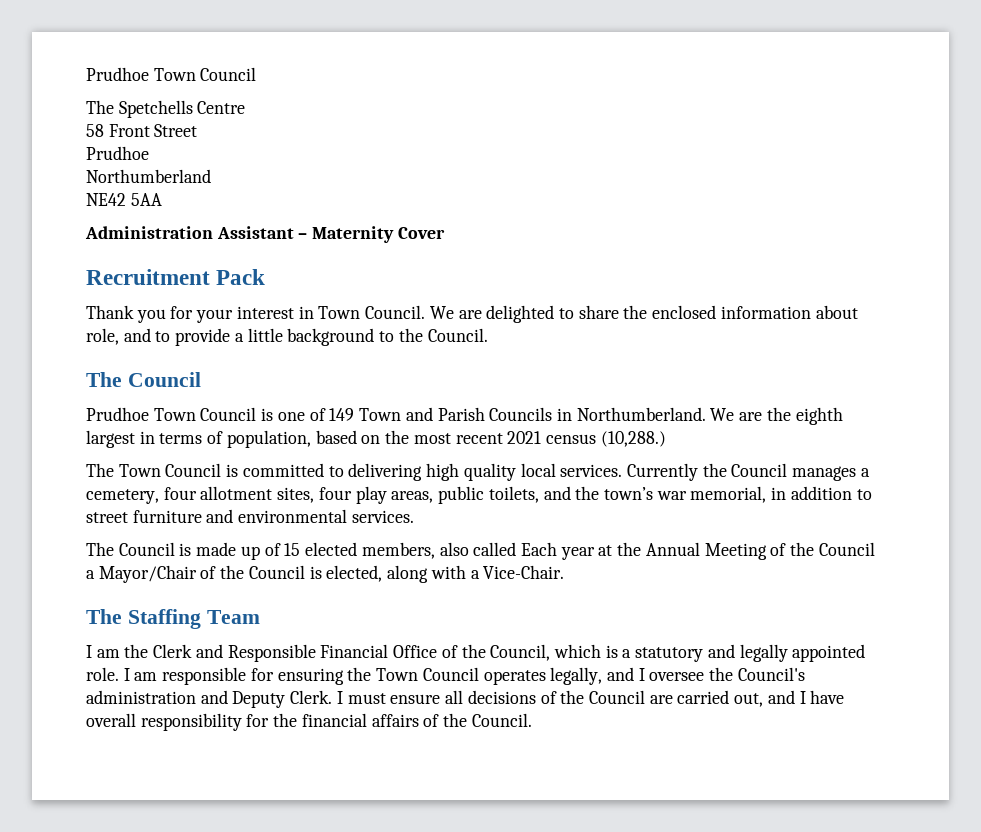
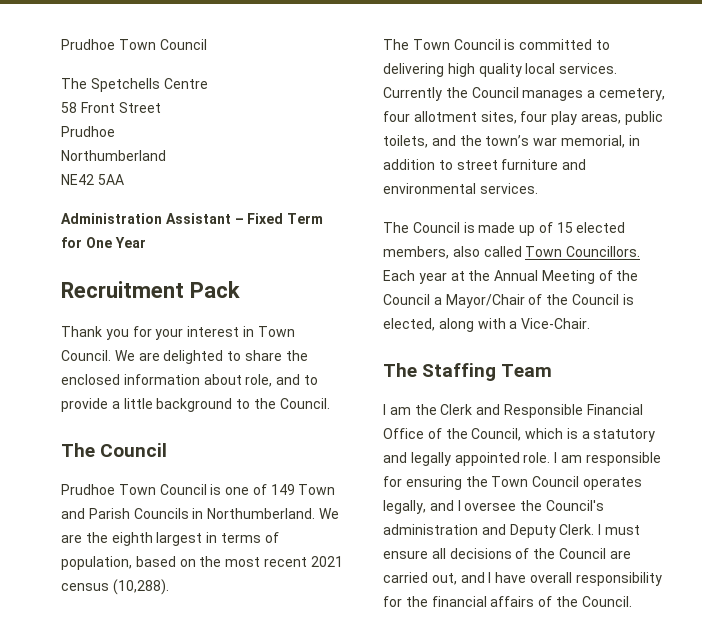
- Administration Assistant – Maternity Cover
+ Administration Assistant – Fixed Term for One Year
- We are the eighth largest in terms of population, based on the most recent 2021 census (10,288.)
+ We are the eighth largest in terms of population, based on the most recent 2021 census (10,288).
- The Council is made up of 15 elected members, also called Each year at the Annual Meeting of the Council a Mayor/Chair of the Council is elected, along with a Vice-Chair.
+ The Council is made up of 15 elected members, also called Town Councillors. Each year at the Annual Meeting of the Council a Mayor/Chair of the Council is elected, along with a Vice-Chair.

